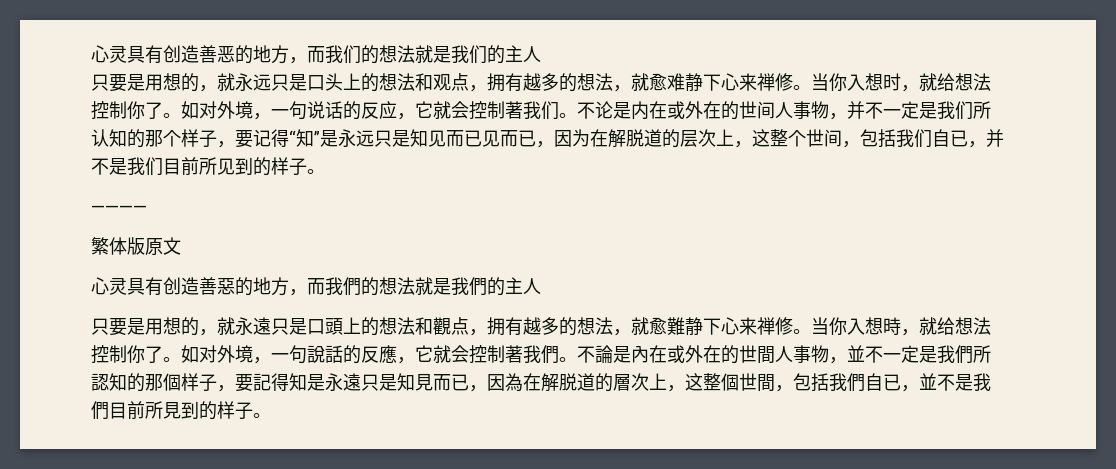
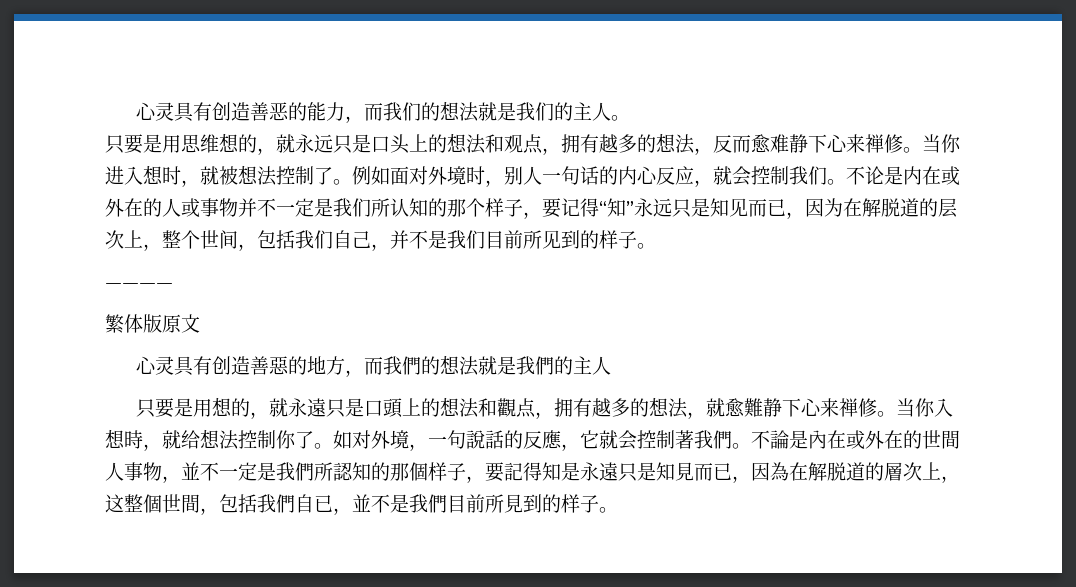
- 心灵具有创造善恶的地方，而我们的想法就是我们的主人
- 只要是用想的，就永远只是口头上的想法和观点，拥有越多的想法，就愈难静下心来禅修。
+ 心灵具有创造善恶的能力，而我们的想法就是我们的主人。
+ 只要是用思维想的，就永远只是口头上的想法和观点，拥有越多的想法，反而愈难静下心来禅修。
- 当你入想时，就给想法控制你了。如对外境，一句说话的反应，它就会控制著我们。
+ 当你进入想时，就被想法控制了。例如面对外境时，别人一句话的内心反应，就会控制我们。
- 不论是内在或外在的世间人事物，并不一定是我们所认知的那个样子，要记得“知”是永远只是知见而已见而已，因为在解脱道的层次上，这整个世间，包括我们自已，并不是我们目前所见到的样子。
+ 不论是内在或外在的人或事物并不一定是我们所认知的那个样子，要记得“知”永远只是知见而已，因为在解脱道的层次上，整个世间，包括我们自己，并不是我们目前所见到的样子。

